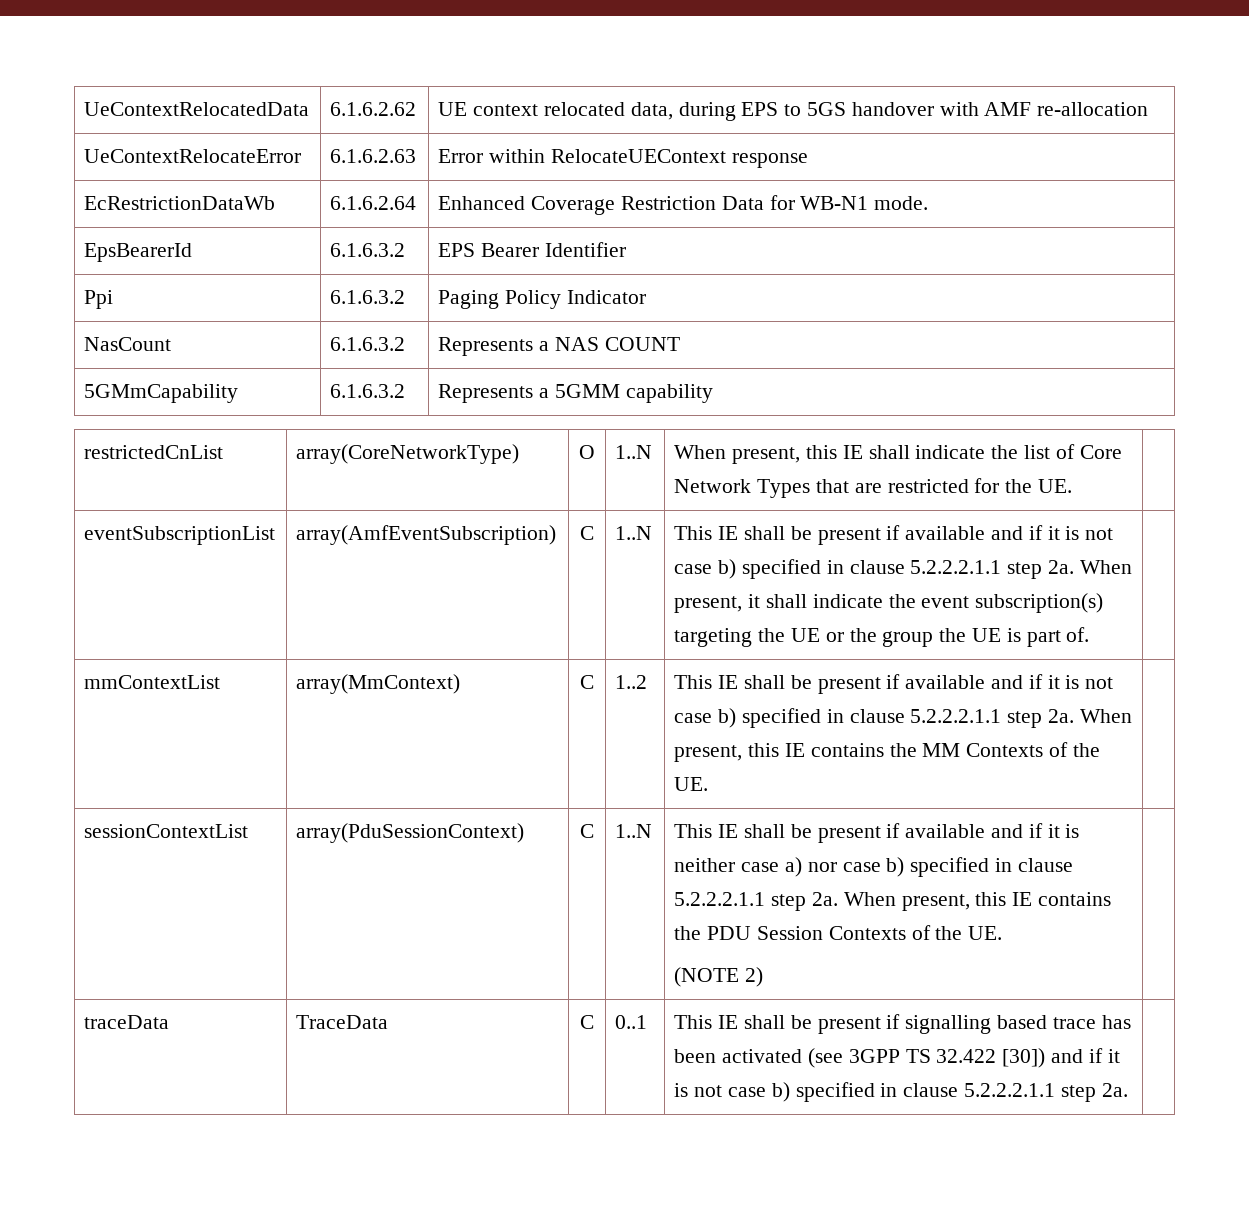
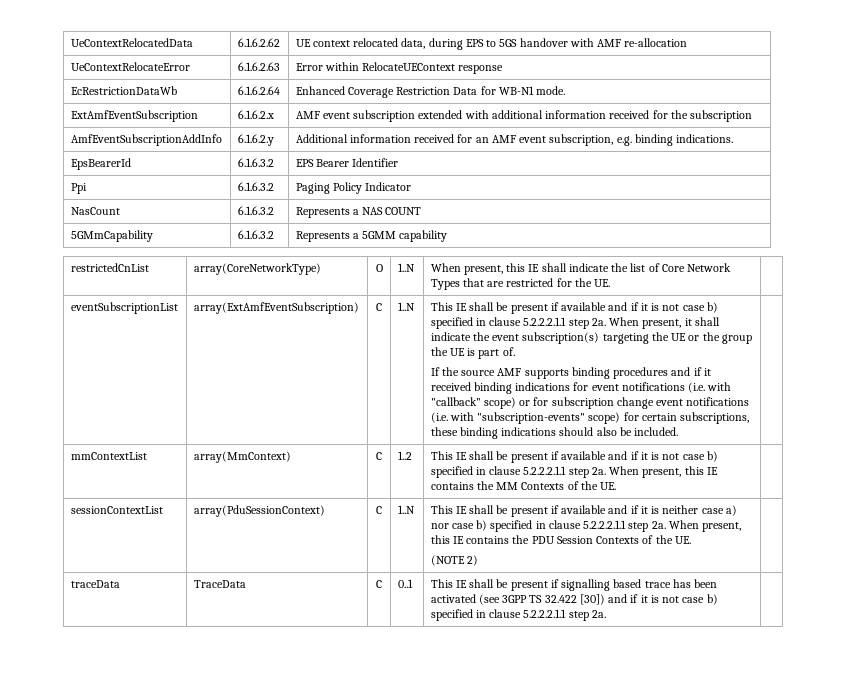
+ ExtAmfEventSubscription | 6.1.6.2.x | AMF event subscription extended with additional information received for the subscription
+ AmfEventSubscriptionAddInfo | 6.1.6.2.y | Additional information received for an AMF event subscription, e.g. binding indications.
- array(AmfEventSubscription)
+ array(ExtAmfEventSubscription)
+ If the source AMF supports binding procedures and if it received binding indications for event notifications (i.e. with "callback" scope) or for subscription change event notifications (i.e. with "subscription-events" scope) for certain subscriptions, these binding indications should also be included.

